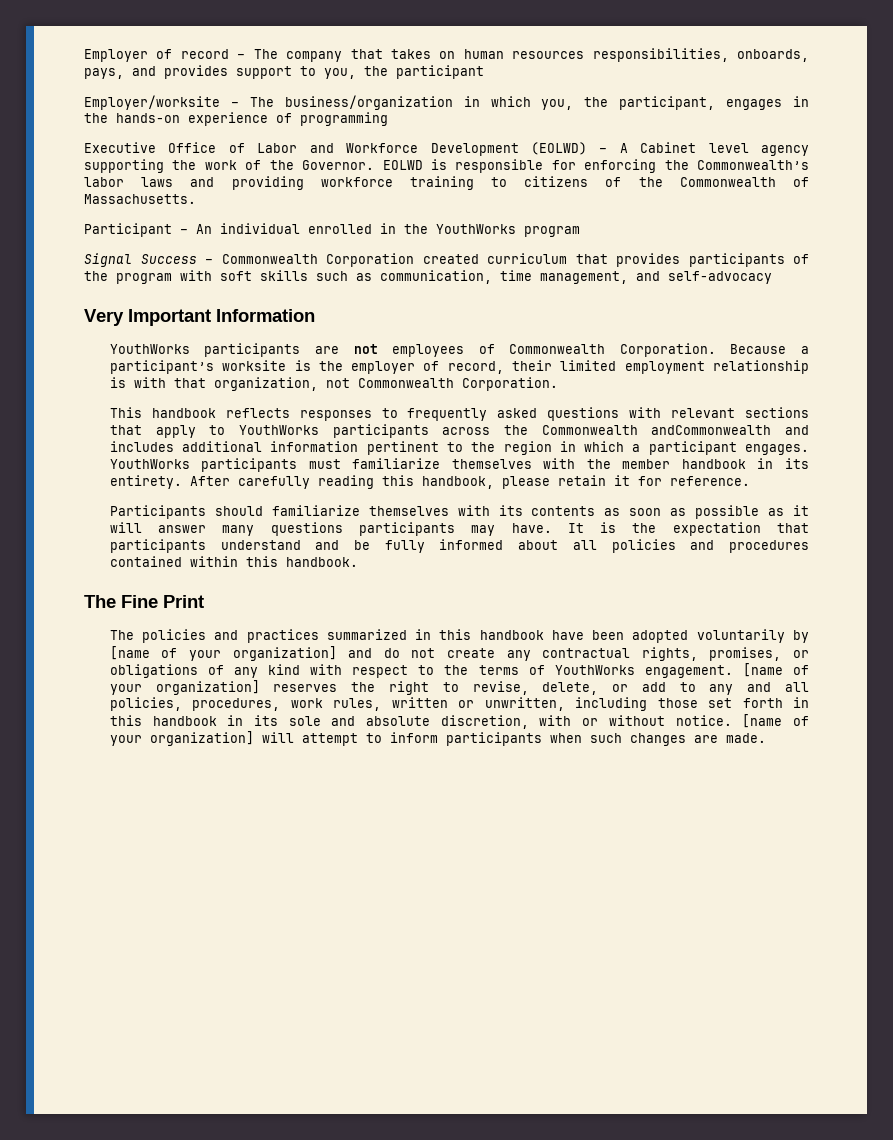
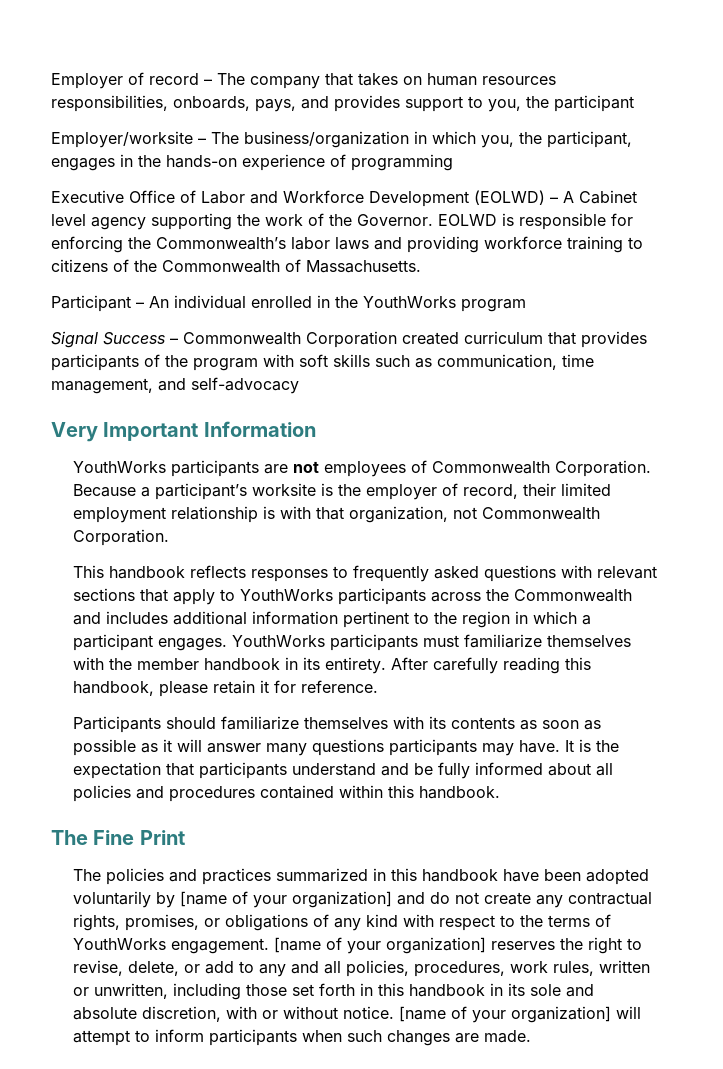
- This handbook reflects responses to frequently asked questions with relevant sections that apply to YouthWorks participants across the Commonwealth andCommonwealth and includes additional information pertinent to the region in which a participant engages.
+ This handbook reflects responses to frequently asked questions with relevant sections that apply to YouthWorks participants across the Commonwealth and includes additional information pertinent to the region in which a participant engages.

